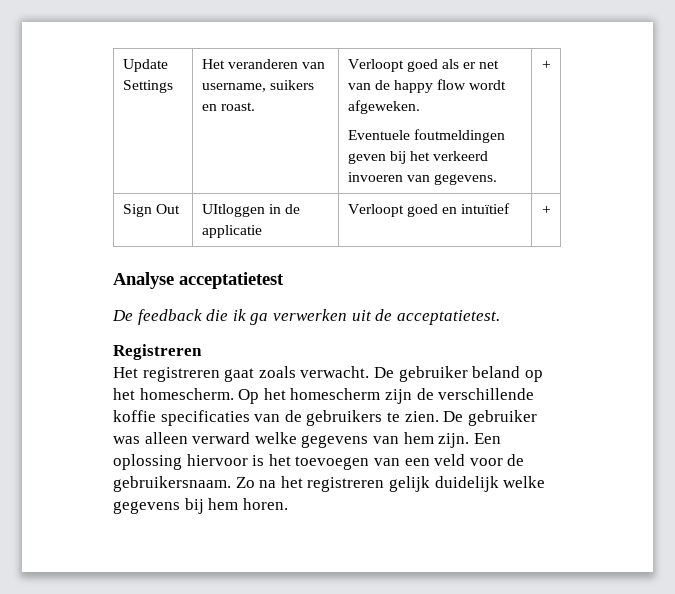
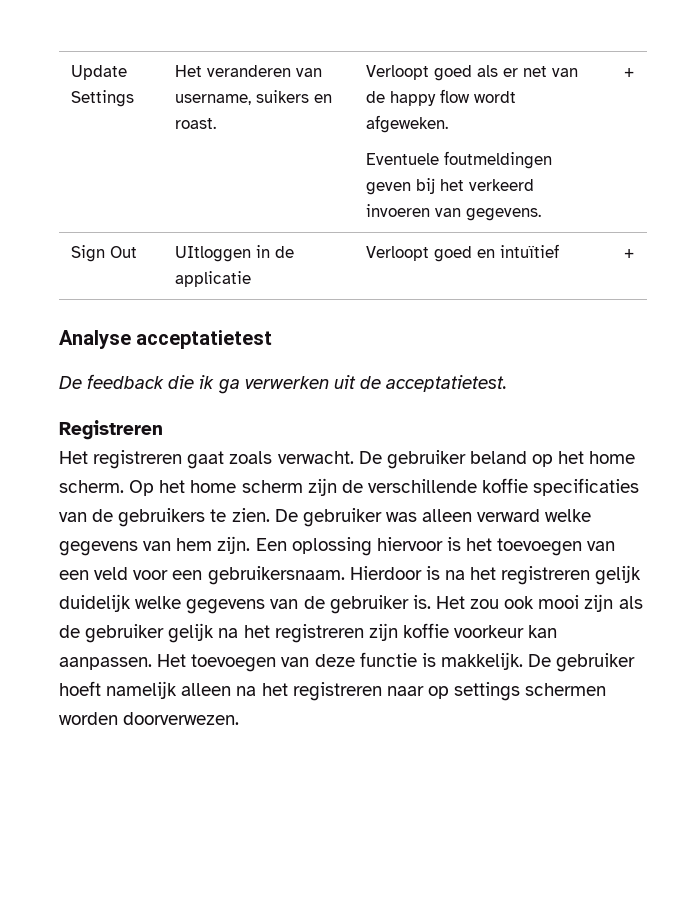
- De gebruiker beland op het homescherm. Op het homescherm zijn de verschillende koffie specificaties van de gebruikers te zien.
+ De gebruiker beland op het home scherm. Op het home scherm zijn de verschillende koffie specificaties van de gebruikers te zien.
- Een oplossing hiervoor is het toevoegen van een veld voor de gebruikersnaam. Zo na het registreren gelijk duidelijk welke gegevens bij hem horen.
+ Een oplossing hiervoor is het toevoegen van een veld voor een gebruikersnaam. Hierdoor is na het registreren gelijk duidelijk welke gegevens van de gebruiker is. Het zou ook mooi zijn als de gebruiker gelijk na het registreren zijn koffie voorkeur kan aanpassen. Het toevoegen van deze functie is makkelijk. De gebruiker hoeft namelijk alleen na het registreren naar op settings schermen worden doorverwezen.

